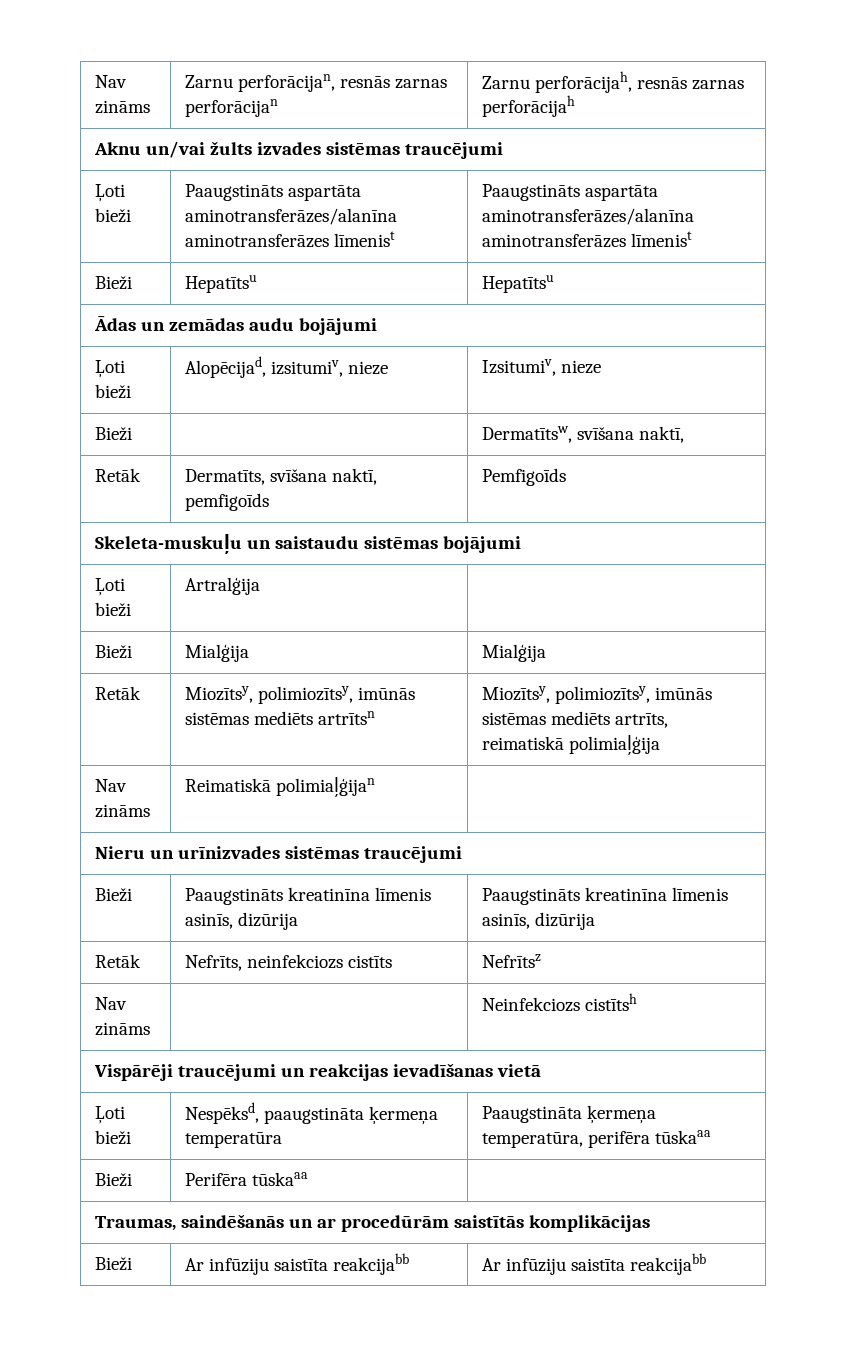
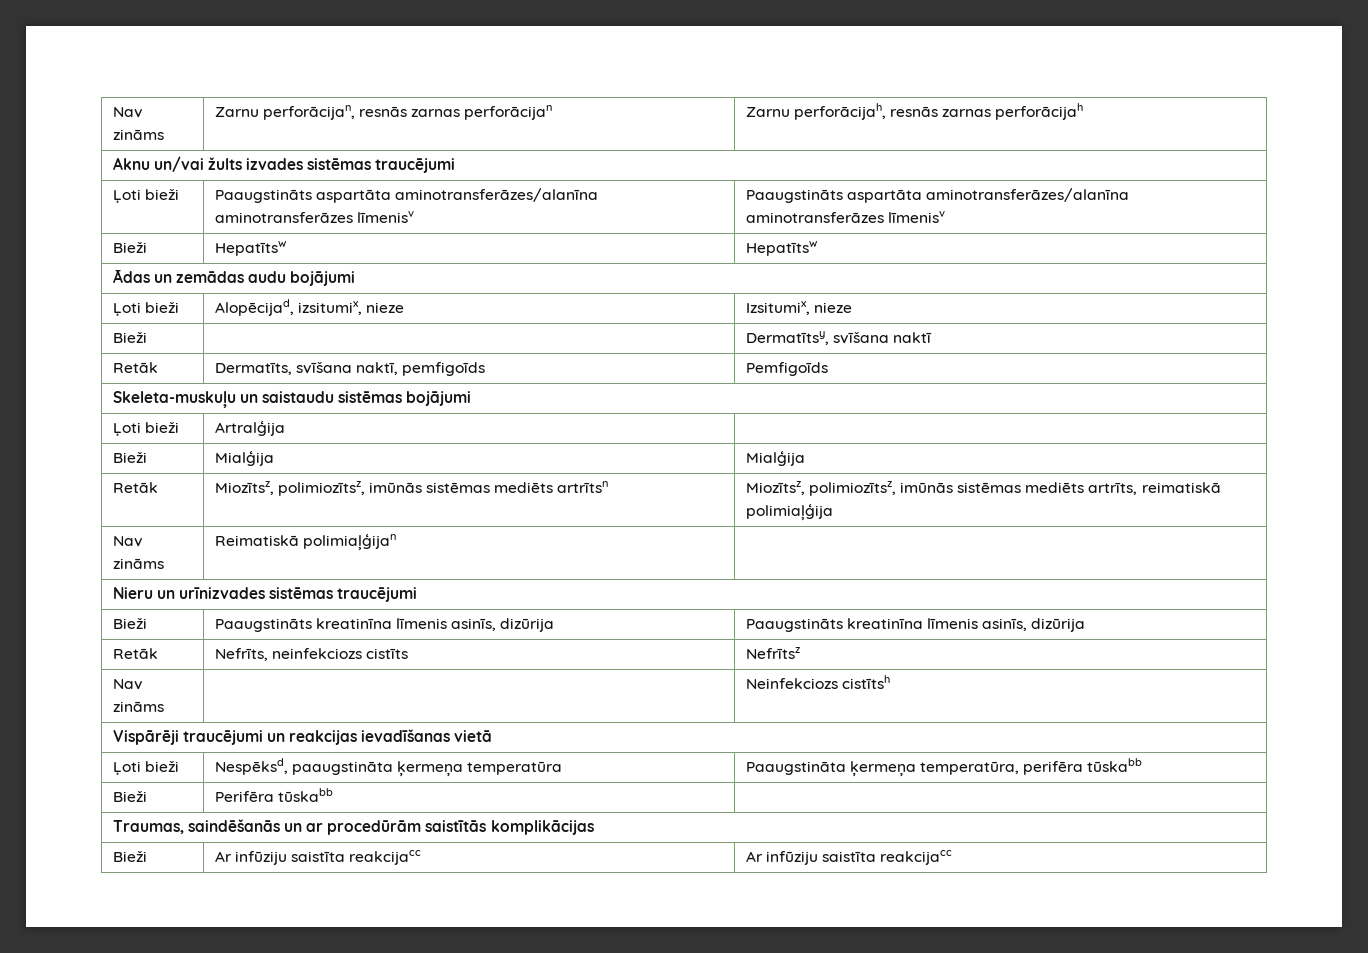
- Ļoti bieži | Paaugstināts aspartāta aminotransferāzes/alanīna aminotransferāzes līmenist | Paaugstināts aspartāta aminotransferāzes/alanīna aminotransferāzes līmenist
- Bieži | Hepatītsu | Hepatītsu
+ Ļoti bieži | Paaugstināts aspartāta aminotransferāzes/alanīna aminotransferāzes līmenisv | Paaugstināts aspartāta aminotransferāzes/alanīna aminotransferāzes līmenisv
+ Bieži | Hepatītsw | Hepatītsw
- Ļoti bieži | Alopēcijad, izsitumiv, nieze | Izsitumiv, nieze
+ Ļoti bieži | Alopēcijad, izsitumix, nieze | Izsitumix, nieze
- Bieži | | Dermatītsw, svīšana naktī,
+ Bieži | | Dermatītsy, svīšana naktī
- Retāk | Miozītsy, polimiozītsy, imūnās sistēmas mediēts artrītsn | Miozītsy, polimiozītsy, imūnās sistēmas mediēts artrīts, reimatiskā polimiaļģija
+ Retāk | Miozītsz, polimiozītsz, imūnās sistēmas mediēts artrītsn | Miozītsz, polimiozītsz, imūnās sistēmas mediēts artrīts, reimatiskā polimiaļģija
- Ļoti bieži | Nespēksd, paaugstināta ķermeņa temperatūra | Paaugstināta ķermeņa temperatūra, perifēra tūskaaa
+ Ļoti bieži | Nespēksd, paaugstināta ķermeņa temperatūra | Paaugstināta ķermeņa temperatūra, perifēra tūskabb
- Bieži | Perifēra tūskaaa |
+ Bieži | Perifēra tūskabb |
- Bieži | Ar infūziju saistīta reakcijabb | Ar infūziju saistīta reakcijabb
+ Bieži | Ar infūziju saistīta reakcijacc | Ar infūziju saistīta reakcijacc

